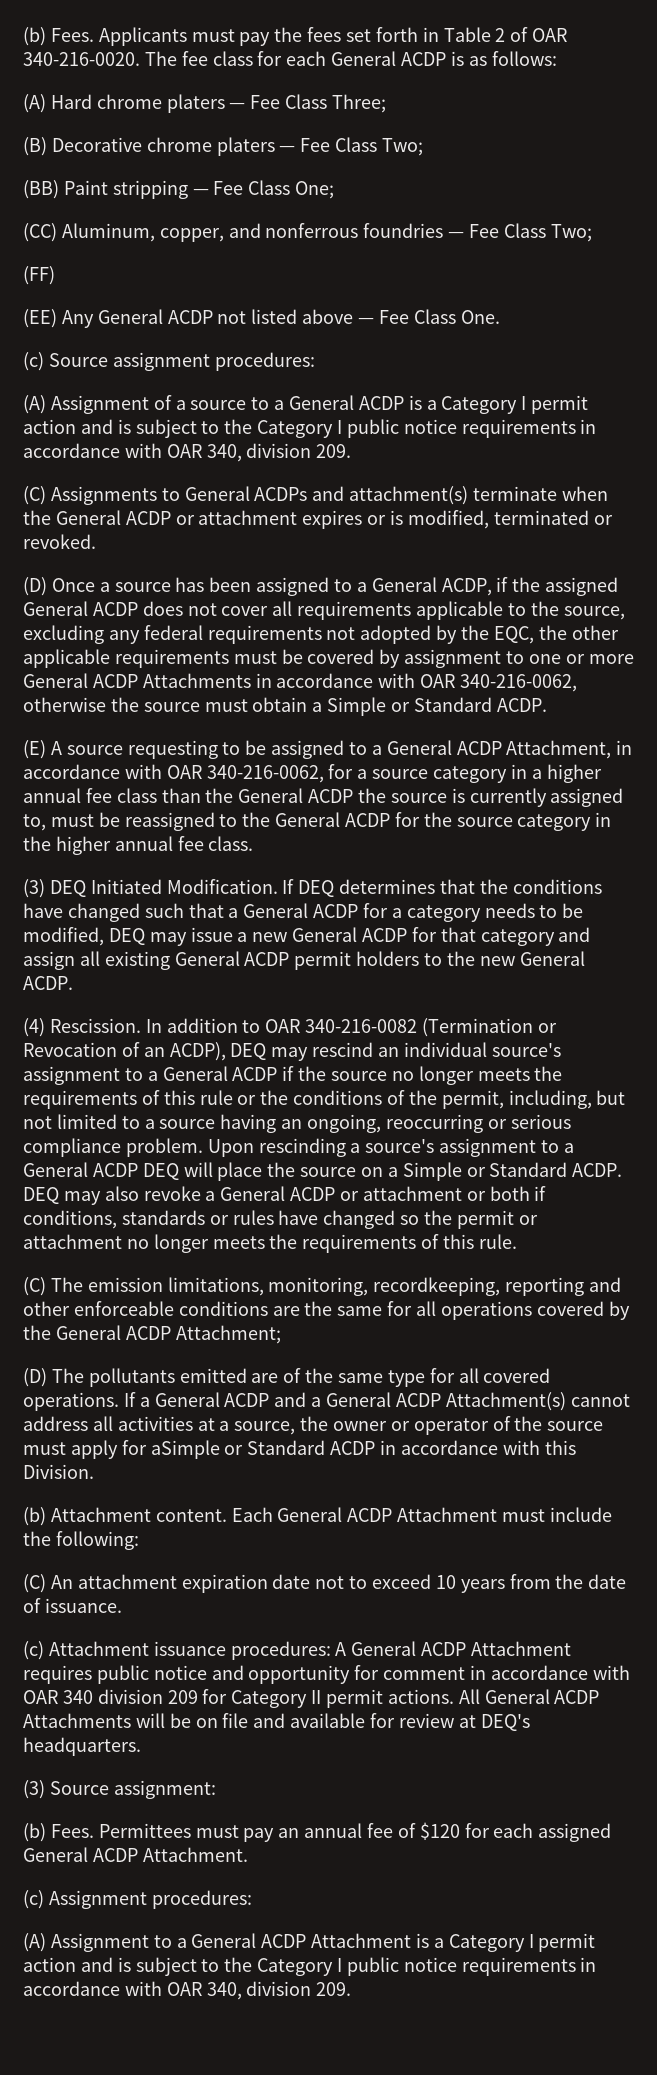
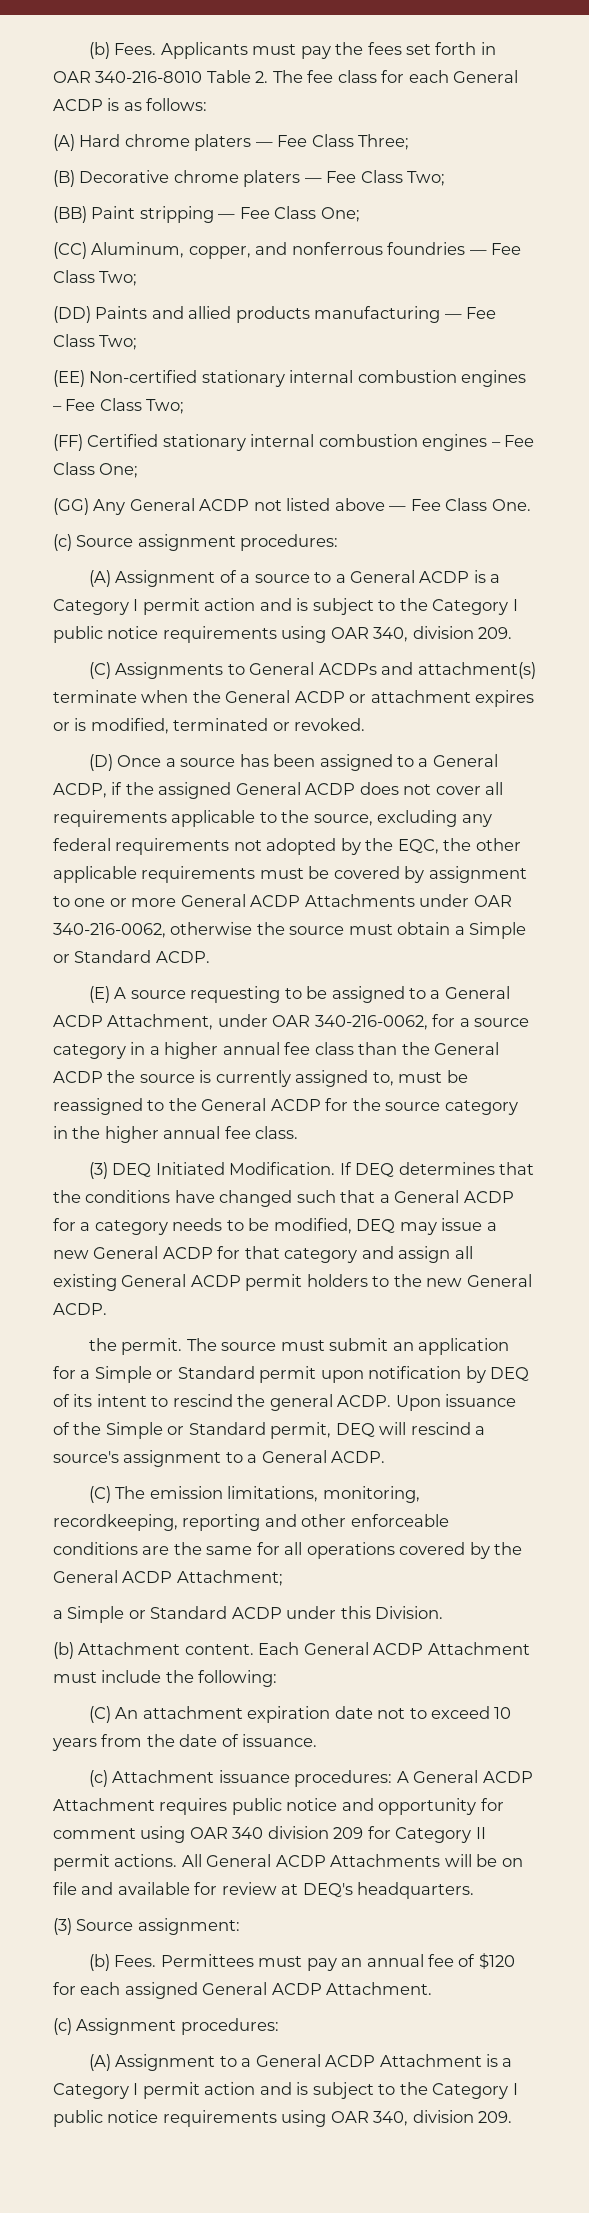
- Applicants must pay the fees set forth in Table 2 of OAR 340-216-0020. The fee class for each General ACDP is as follows:
+ Applicants must pay the fees set forth in OAR 340-216-8010 Table 2. The fee class for each General ACDP is as follows:
- (FF)
- (EE) Any General ACDP not listed above — Fee Class One.
+ (DD) Paints and allied products manufacturing — Fee Class Two;
+ (EE) Non-certified stationary internal combustion engines – Fee Class Two;
+ (FF) Certified stationary internal combustion engines – Fee Class One;
+ (GG) Any General ACDP not listed above — Fee Class One.
- (A) Assignment of a source to a General ACDP is a Category I permit action and is subject to the Category I public notice requirements in accordance with OAR 340, division 209.
+ (A) Assignment of a source to a General ACDP is a Category I permit action and is subject to the Category I public notice requirements using OAR 340, division 209.
- (D) Once a source has been assigned to a General ACDP, if the assigned General ACDP does not cover all requirements applicable to the source, excluding any federal requirements not adopted by the EQC, the other applicable requirements must be covered by assignment to one or more General ACDP Attachments in accordance with OAR 340-216-0062, otherwise the source must obtain a Simple or Standard ACDP.
+ (D) Once a source has been assigned to a General ACDP, if the assigned General ACDP does not cover all requirements applicable to the source, excluding any federal requirements not adopted by the EQC, the other applicable requirements must be covered by assignment to one or more General ACDP Attachments under OAR 340-216-0062, otherwise the source must obtain a Simple or Standard ACDP.
- (E) A source requesting to be assigned to a General ACDP Attachment, in accordance with OAR 340-216-0062, for a source category in a higher annual fee class than the General ACDP the source is currently assigned to, must be reassigned to the General ACDP for the source category in the higher annual fee class.
+ (E) A source requesting to be assigned to a General ACDP Attachment, under OAR 340-216-0062, for a source category in a higher annual fee class than the General ACDP the source is currently assigned to, must be reassigned to the General ACDP for the source category in the higher annual fee class.
- (4) Rescission. In addition to OAR 340-216-0082 (Termination or Revocation of an ACDP), DEQ may rescind an individual source's assignment to a General ACDP if the source no longer meets the requirements of this rule or the conditions of the permit, including, but not limited to a source having an ongoing, reoccurring or serious compliance problem. Upon rescinding a source's assignment to a General ACDP DEQ will place the source on a Simple or Standard ACDP. DEQ may also revoke a General ACDP or attachment or both if conditions, standards or rules have changed so the permit or attachment no longer meets the requirements of this rule.
+ the permit. The source must submit an application for a Simple or Standard permit upon notification by DEQ of its intent to rescind the general ACDP. Upon issuance of the Simple or Standard permit, DEQ will rescind a source's assignment to a General ACDP.
- (D) The pollutants emitted are of the same type for all covered operations. If a General ACDP and a General ACDP Attachment(s) cannot address all activities at a source, the owner or operator of the source must apply for aSimple or Standard ACDP in accordance with this Division.
+ a Simple or Standard ACDP under this Division.
- (c) Attachment issuance procedures: A General ACDP Attachment requires public notice and opportunity for comment in accordance with OAR 340 division 209 for Category II permit actions.
+ (c) Attachment issuance procedures: A General ACDP Attachment requires public notice and opportunity for comment using OAR 340 division 209 for Category II permit actions.
- (A) Assignment to a General ACDP Attachment is a Category I permit action and is subject to the Category I public notice requirements in accordance with OAR 340, division 209.
+ (A) Assignment to a General ACDP Attachment is a Category I permit action and is subject to the Category I public notice requirements using OAR 340, division 209.

